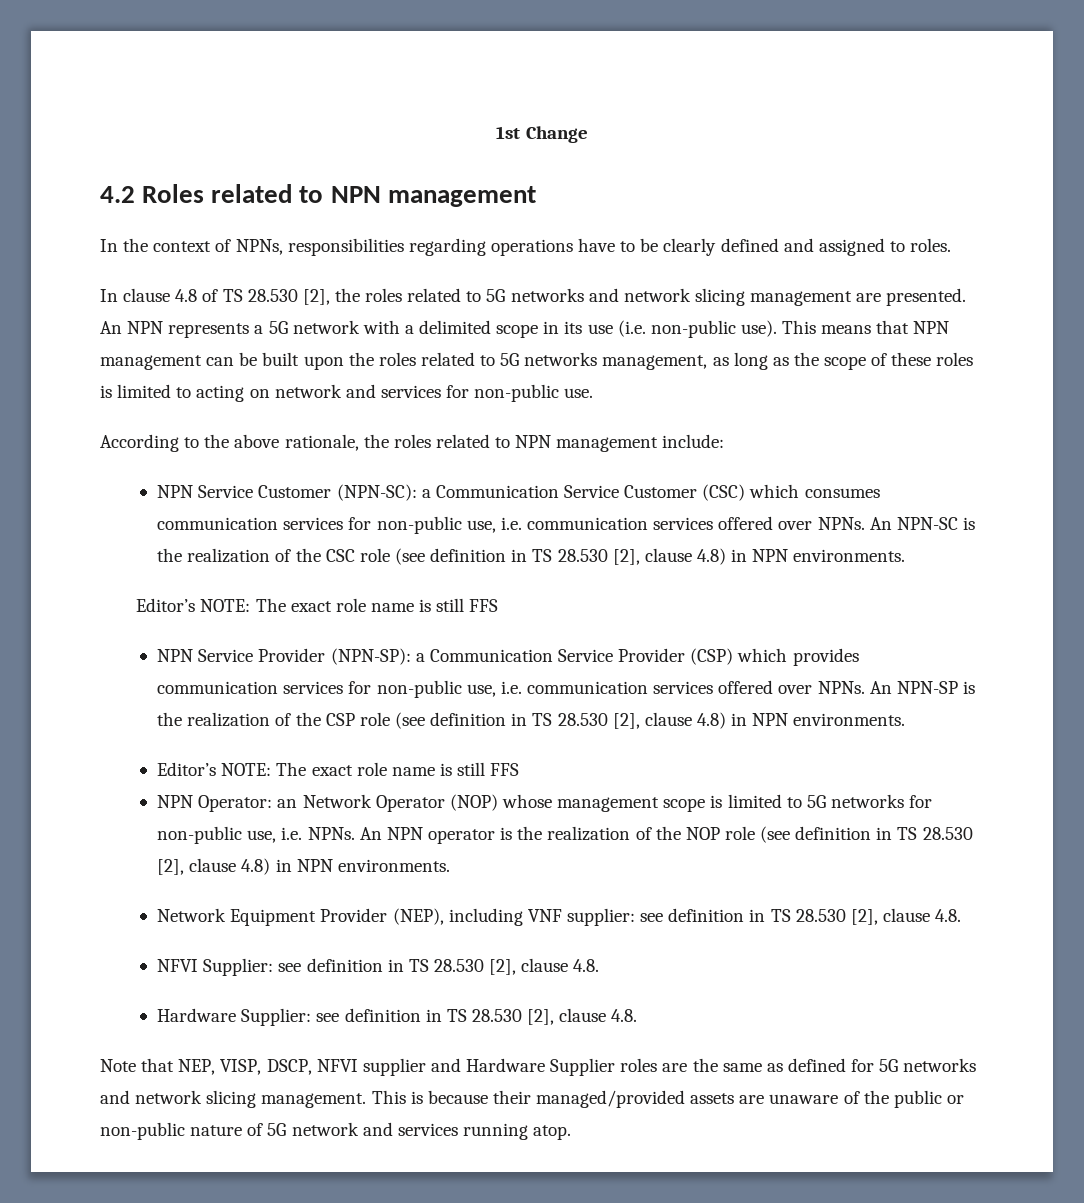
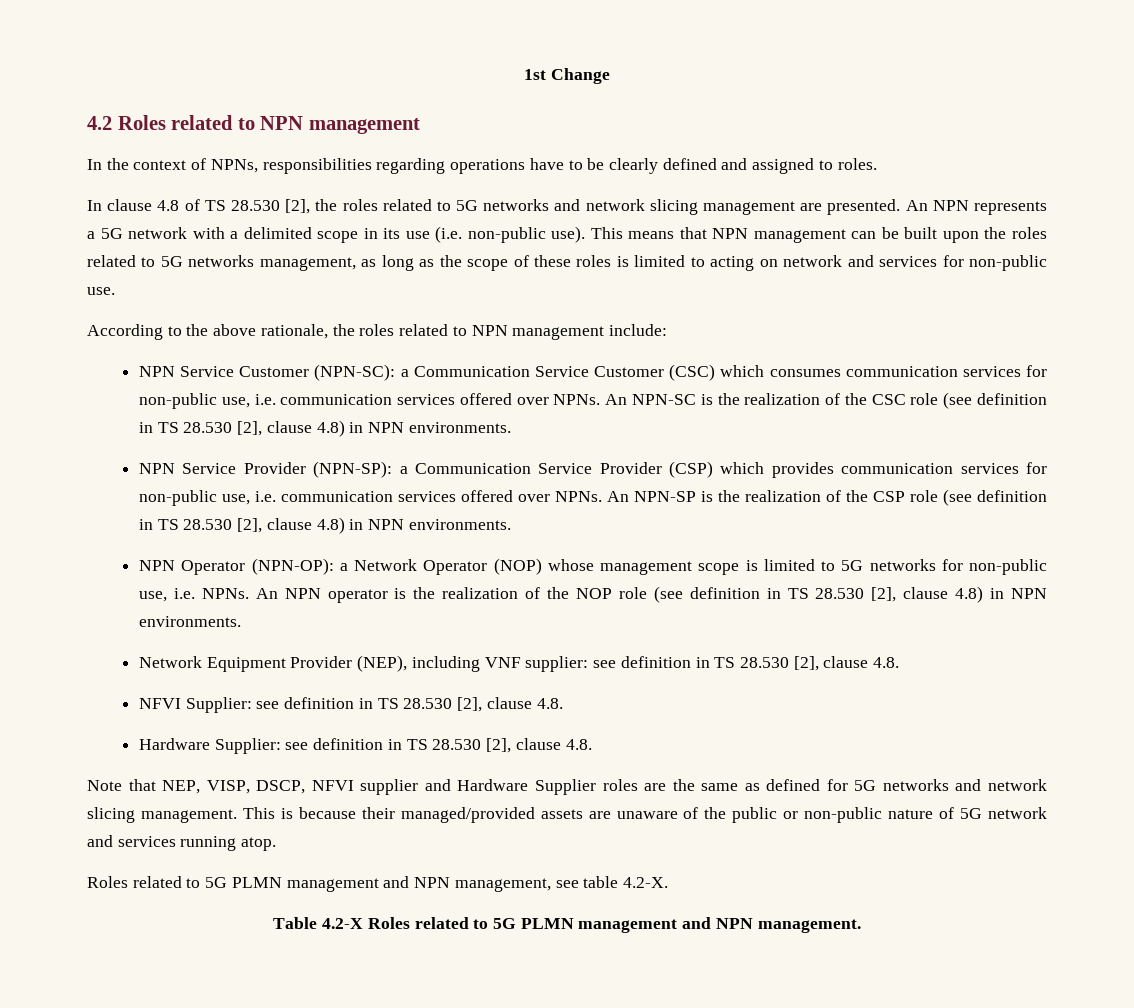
  An NPN-SC is the realization of the CSC role (see definition in TS 28.530 [2], clause 4.8) in NPN environments.
- Editor’s NOTE: The exact role name is still FFS
  An NPN-SP is the realization of the CSP role (see definition in TS 28.530 [2], clause 4.8) in NPN environments.
- Editor’s NOTE: The exact role name is still FFS
- NPN Operator: an Network Operator (NOP) whose management scope is limited to 5G networks for non-public use, i.e. NPNs.
+ NPN Operator (NPN-OP): a Network Operator (NOP) whose management scope is limited to 5G networks for non-public use, i.e. NPNs.
+ Roles related to 5G PLMN management and NPN management, see table 4.2-X.
+ Table 4.2-X Roles related to 5G PLMN management and NPN management.

